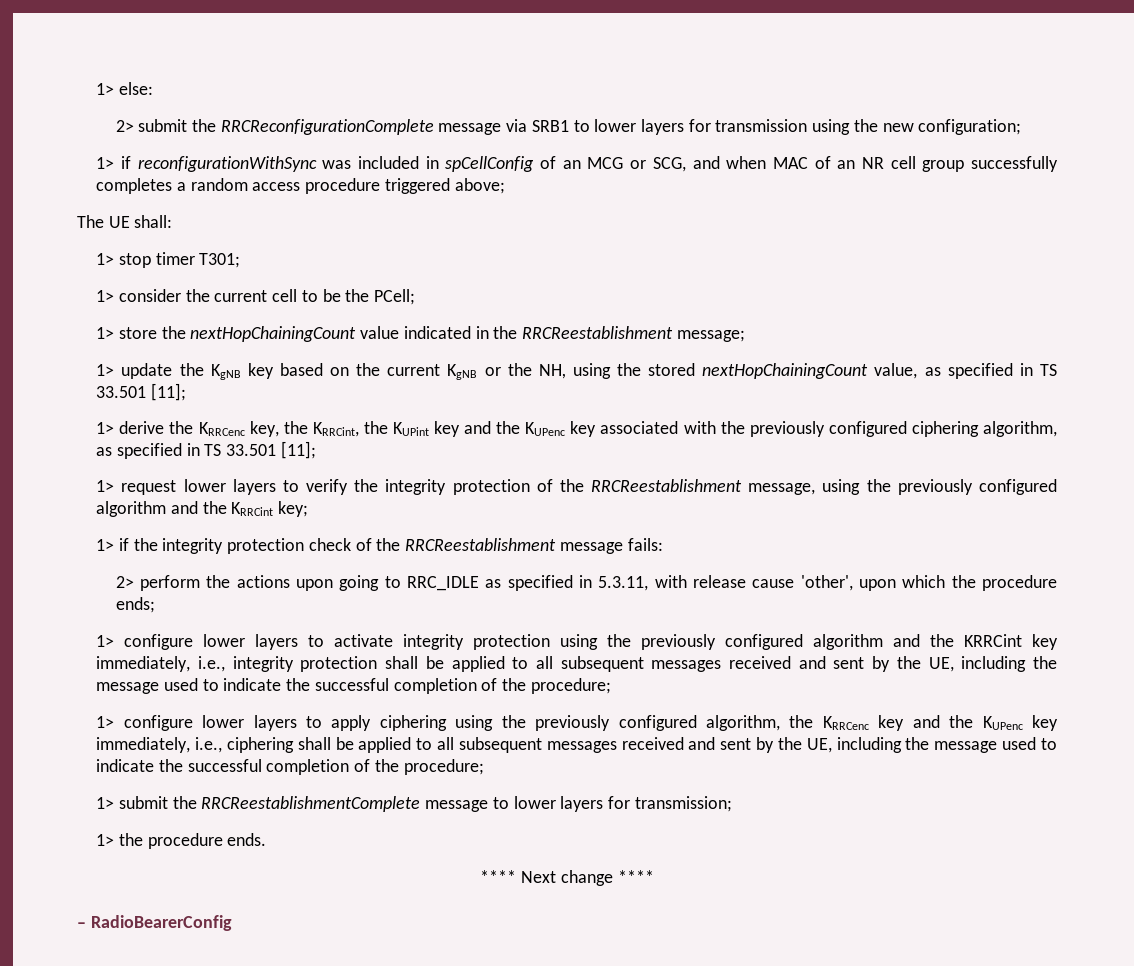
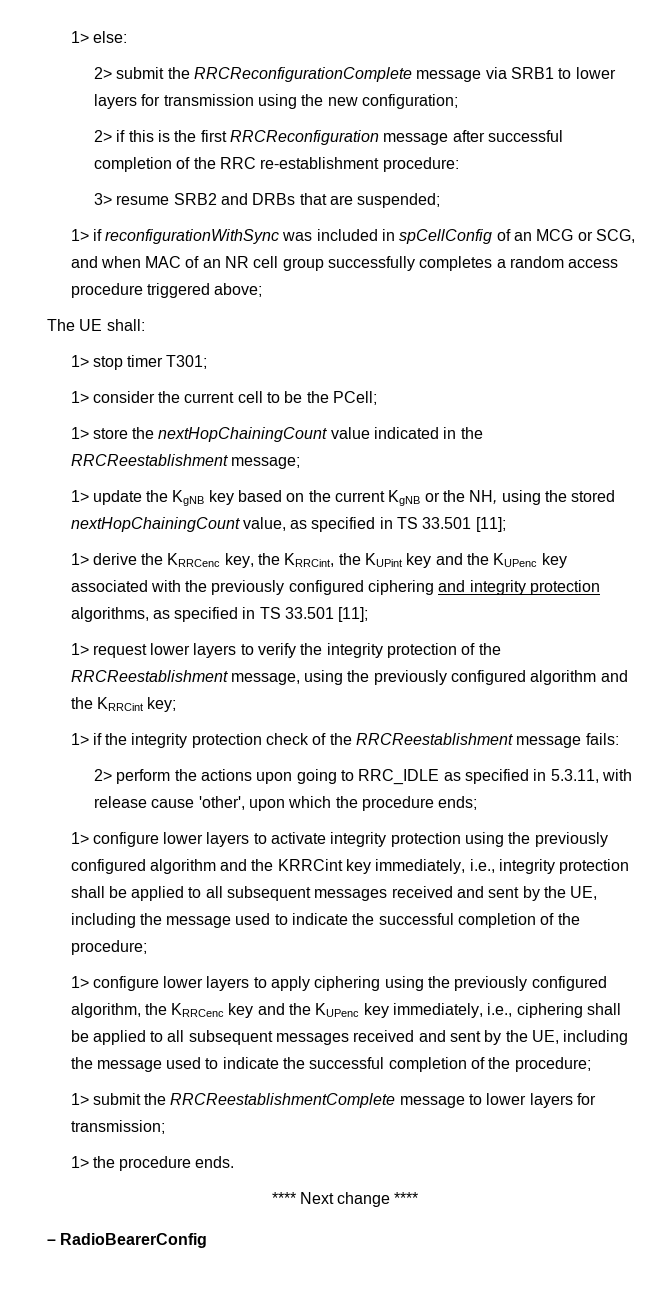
+ 2> if this is the first RRCReconfiguration message after successful completion of the RRC re-establishment procedure:
+ 3> resume SRB2 and DRBs that are suspended;
- 1> derive the KRRCenc key, the KRRCint, the KUPint key and the KUPenc key associated with the previously configured ciphering algorithm, as specified in TS 33.501 [11];
+ 1> derive the KRRCenc key, the KRRCint, the KUPint key and the KUPenc key associated with the previously configured ciphering and integrity protection algorithms, as specified in TS 33.501 [11];

